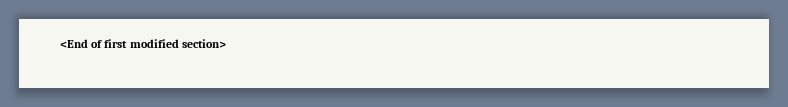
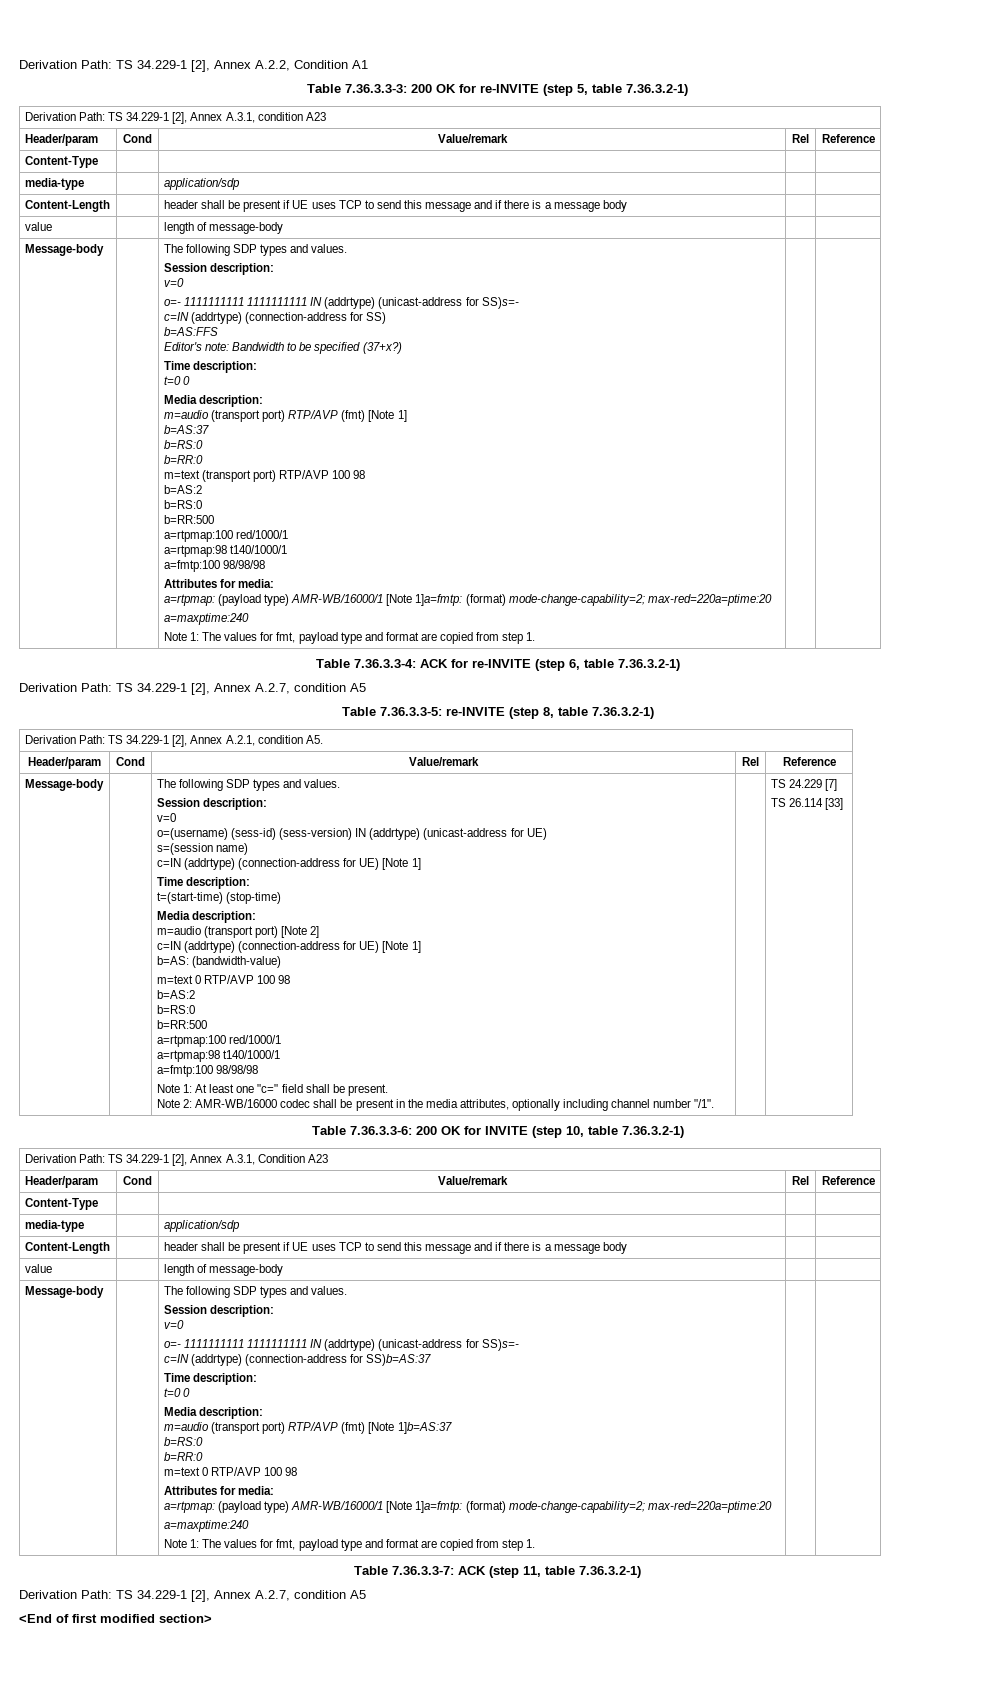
+ Derivation Path: TS 34.229-1 [2], Annex A.2.2, Condition A1
+ Table 7.36.3.3-3: 200 OK for re-INVITE (step 5, table 7.36.3.2-1)
+ Derivation Path: TS 34.229-1 [2], Annex A.3.1, condition A23
+ Header/param | Cond | Value/remark | Rel | Reference
+ Content-Type | | | |
+ media-type | | application/sdp | |
+ Content-Length | | header shall be present if UE uses TCP to send this message and if there is a message body | |
+ value | | length of message-body | |
+ Message-body | | The following SDP types and values.
+ Session description:
+ v=0
+ o=- 1111111111 1111111111 IN (addrtype) (unicast-address for SS)s=-
+ c=IN (addrtype) (connection-address for SS)
+ b=AS:FFS
+ Editor's note: Bandwidth to be specified (37+x?)
+ Time description:
+ t=0 0
+ Media description:
+ m=audio (transport port) RTP/AVP (fmt) [Note 1]
+ b=AS:37
+ b=RS:0
+ b=RR:0
+ m=text (transport port) RTP/AVP 100 98
+ b=AS:2
+ b=RS:0
+ b=RR:500
+ a=rtpmap:100 red/1000/1
+ a=rtpmap:98 t140/1000/1
+ a=fmtp:100 98/98/98
+ Attributes for media:
+ a=rtpmap: (payload type) AMR-WB/16000/1 [Note 1]a=fmtp: (format) mode-change-capability=2; max-red=220a=ptime:20
+ a=maxptime:240
+ Note 1: The values for fmt, payload type and format are copied from step 1. | |
+ Table 7.36.3.3-4: ACK for re-INVITE (step 6, table 7.36.3.2-1)
+ Derivation Path: TS 34.229-1 [2], Annex A.2.7, condition A5
+ Table 7.36.3.3-5: re-INVITE (step 8, table 7.36.3.2-1)
+ Derivation Path: TS 34.229-1 [2], Annex A.2.1, condition A5.
+ Header/param | Cond | Value/remark | Rel | Reference
+ Message-body | | The following SDP types and values.
+ Session description:
+ v=0
+ o=(username) (sess-id) (sess-version) IN (addrtype) (unicast-address for UE)
+ s=(session name)
+ c=IN (addrtype) (connection-address for UE) [Note 1]
+ Time description:
+ t=(start-time) (stop-time)
+ Media description:
+ m=audio (transport port) [Note 2]
+ c=IN (addrtype) (connection-address for UE) [Note 1]
+ b=AS: (bandwidth-value)
+ m=text 0 RTP/AVP 100 98
+ b=AS:2
+ b=RS:0
+ b=RR:500
+ a=rtpmap:100 red/1000/1
+ a=rtpmap:98 t140/1000/1
+ a=fmtp:100 98/98/98
+ Note 1: At least one "c=" field shall be present.
+ Note 2: AMR-WB/16000 codec shall be present in the media attributes, optionally including channel number "/1". | | TS 24.229 [7]
+ TS 26.114 [33]
+ Table 7.36.3.3-6: 200 OK for INVITE (step 10, table 7.36.3.2-1)
+ Derivation Path: TS 34.229-1 [2], Annex A.3.1, Condition A23
+ Header/param | Cond | Value/remark | Rel | Reference
+ Content-Type | | | |
+ media-type | | application/sdp | |
+ Content-Length | | header shall be present if UE uses TCP to send this message and if there is a message body | |
+ value | | length of message-body | |
+ Message-body | | The following SDP types and values.
+ Session description:
+ v=0
+ o=- 1111111111 1111111111 IN (addrtype) (unicast-address for SS)s=-
+ c=IN (addrtype) (connection-address for SS)b=AS:37
+ Time description:
+ t=0 0
+ Media description:
+ m=audio (transport port) RTP/AVP (fmt) [Note 1]b=AS:37
+ b=RS:0
+ b=RR:0
+ m=text 0 RTP/AVP 100 98
+ Attributes for media:
+ a=rtpmap: (payload type) AMR-WB/16000/1 [Note 1]a=fmtp: (format) mode-change-capability=2; max-red=220a=ptime:20
+ a=maxptime:240
+ Note 1: The values for fmt, payload type and format are copied from step 1. | |
+ Table 7.36.3.3-7: ACK (step 11, table 7.36.3.2-1)
+ Derivation Path: TS 34.229-1 [2], Annex A.2.7, condition A5

